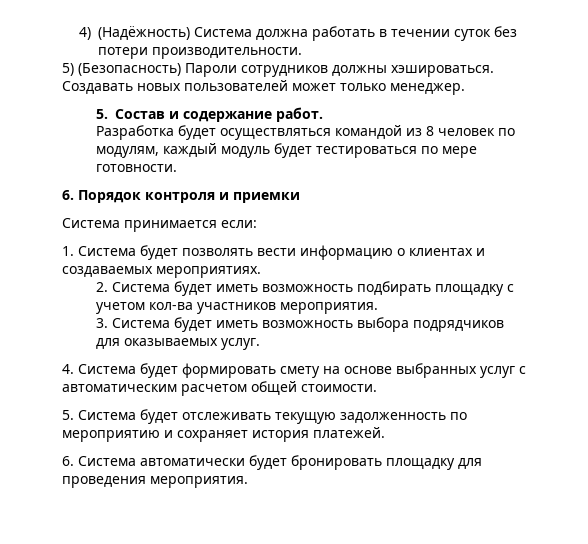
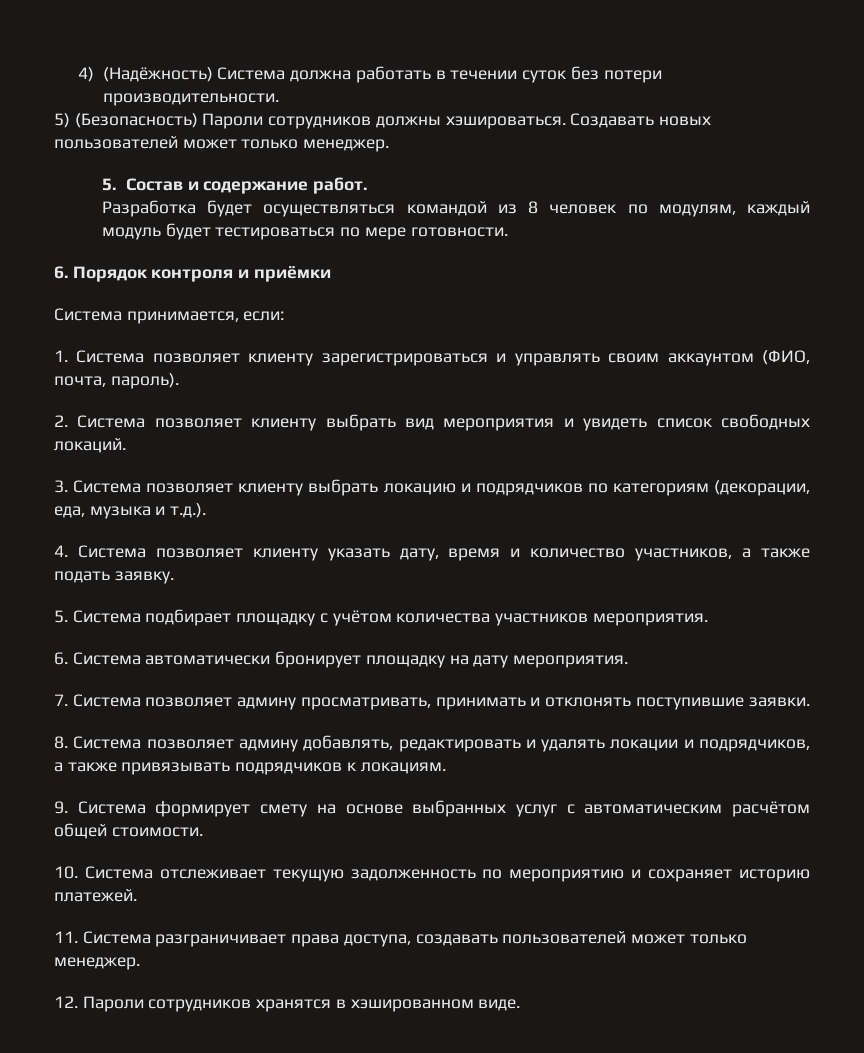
- 6. Порядок контроля и приемки
- Система принимается если:
+ 6. Порядок контроля и приёмки
+ Система принимается, если:
- 1. Система будет позволять вести информацию о клиентах и создаваемых мероприятиях.
- 2. Система будет иметь возможность подбирать площадку с учетом кол-ва участников мероприятия.
- 3. Система будет иметь возможность выбора подрядчиков для оказываемых услуг.
- 4. Система будет формировать смету на основе выбранных услуг с автоматическим расчетом общей стоимости.
+ 1. Система позволяет клиенту зарегистрироваться и управлять своим аккаунтом (ФИО, почта, пароль).
+ 2. Система позволяет клиенту выбрать вид мероприятия и увидеть список свободных локаций.
+ 3. Система позволяет клиенту выбрать локацию и подрядчиков по категориям (декорации, еда, музыка и т.д.).
+ 4. Система позволяет клиенту указать дату, время и количество участников, а также подать заявку.
+ 5. Система подбирает площадку с учётом количества участников мероприятия.
+ 6. Система автоматически бронирует площадку на дату мероприятия.
+ 7. Система позволяет админу просматривать, принимать и отклонять поступившие заявки.
+ 8. Система позволяет админу добавлять, редактировать и удалять локации и подрядчиков, а также привязывать подрядчиков к локациям.
+ 9. Система формирует смету на основе выбранных услуг с автоматическим расчётом общей стоимости.
- 5. Система будет отслеживать текущую задолженность по мероприятию и сохраняет история платежей.
+ 10. Система отслеживает текущую задолженность по мероприятию и сохраняет историю платежей.
- 6. Система автоматически будет бронировать площадку для проведения мероприятия.
+ 11. Система разграничивает права доступа, создавать пользователей может только менеджер.
+ 12. Пароли сотрудников хранятся в хэшированном виде.

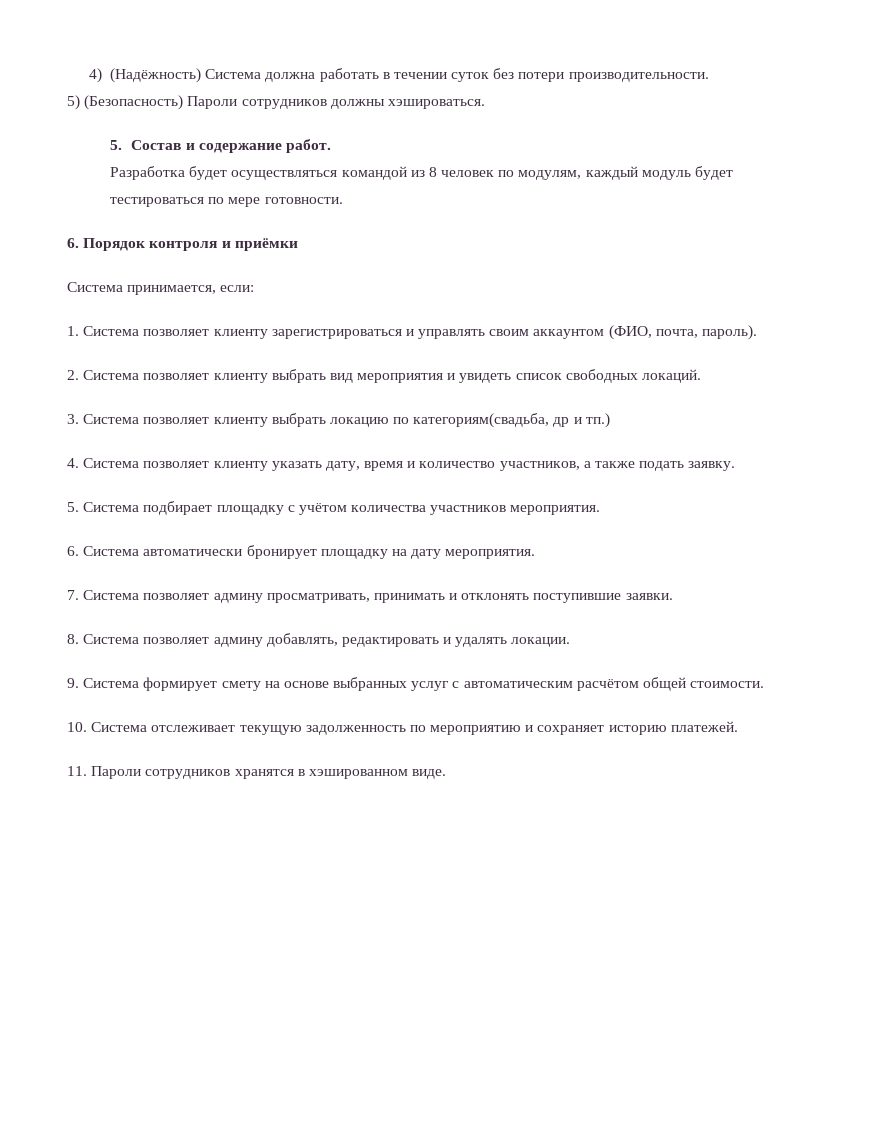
- Создавать новых пользователей может только менеджер.
- 3. Система позволяет клиенту выбрать локацию и подрядчиков по категориям (декорации, еда, музыка и т.д.).
+ 3. Система позволяет клиенту выбрать локацию по категориям(свадьба, др и тп.)
- 8. Система позволяет админу добавлять, редактировать и удалять локации и подрядчиков, а также привязывать подрядчиков к локациям.
+ 8. Система позволяет админу добавлять, редактировать и удалять локации.
- 11. Система разграничивает права доступа, создавать пользователей может только менеджер.
- 12. Пароли сотрудников хранятся в хэшированном виде.
+ 11. Пароли сотрудников хранятся в хэшированном виде.

